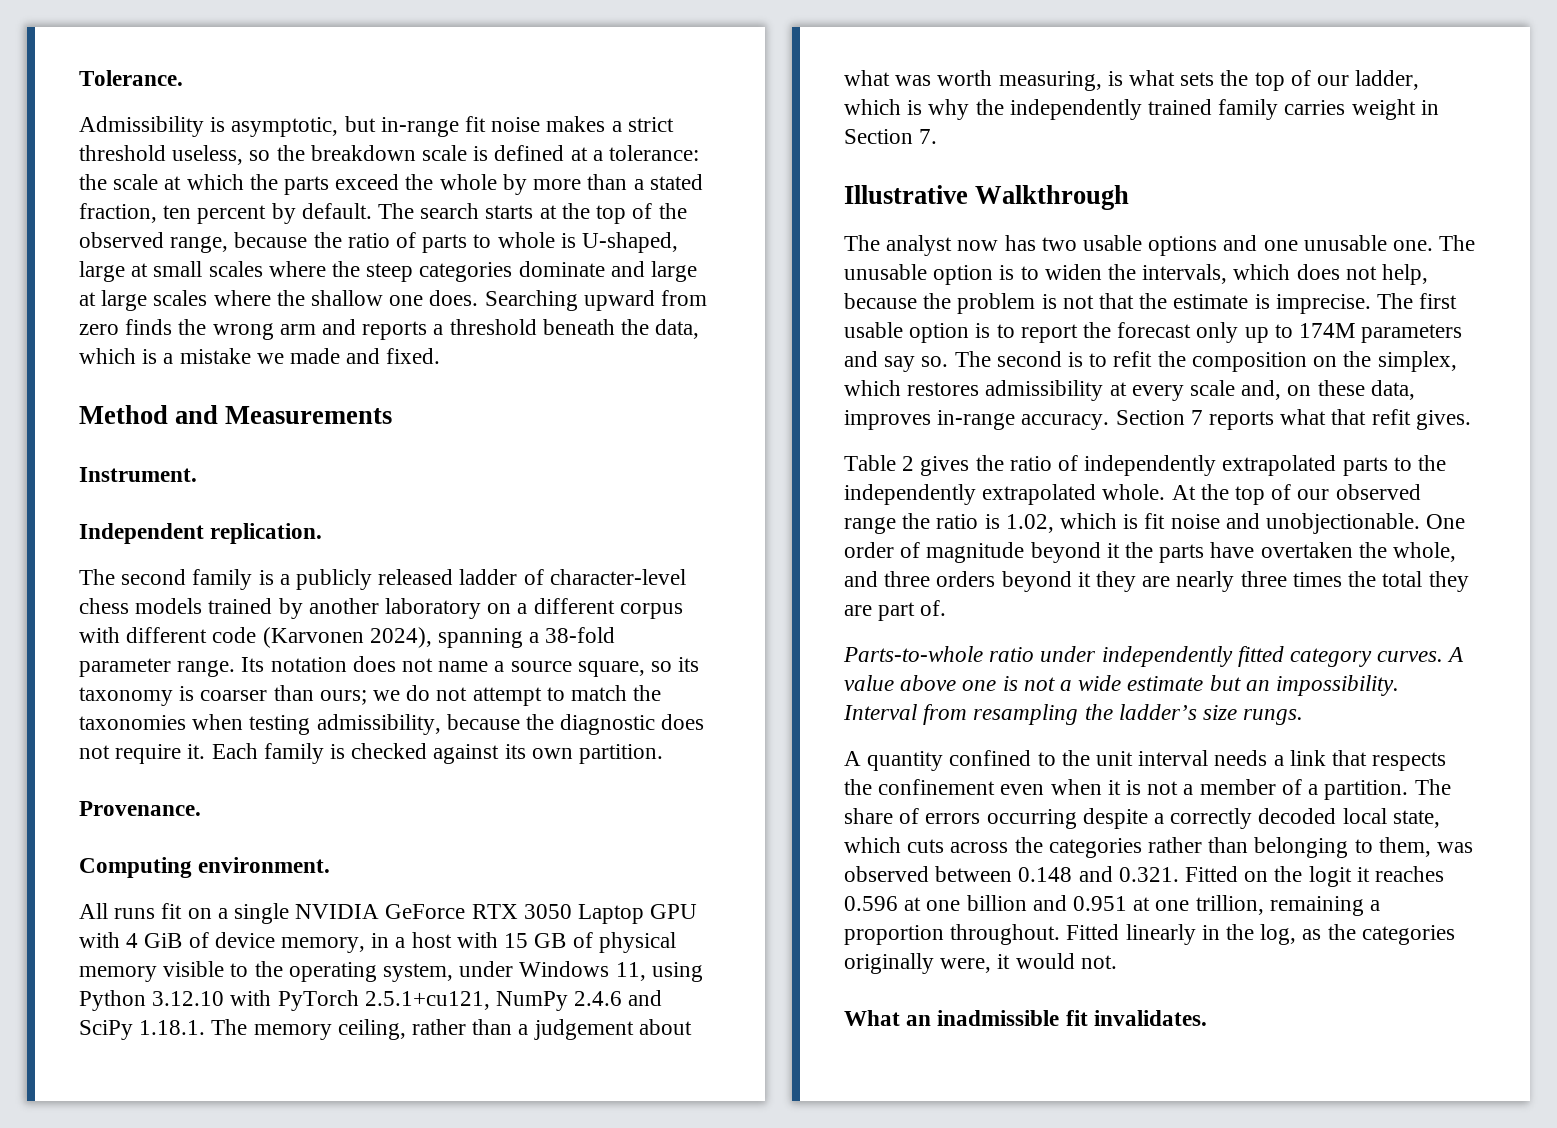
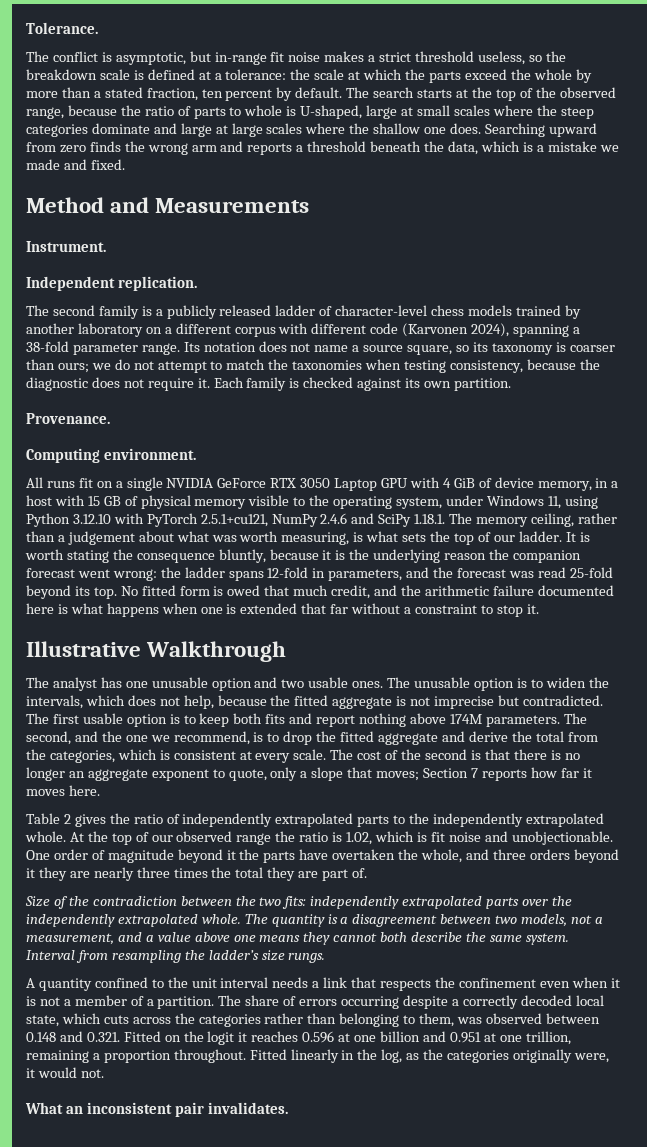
- Admissibility is asymptotic, but in-range fit noise makes a strict threshold useless, so the breakdown scale is defined at a tolerance: the scale at which the parts exceed the whole by more than a stated fraction, ten percent by default.
+ The conflict is asymptotic, but in-range fit noise makes a strict threshold useless, so the breakdown scale is defined at a tolerance: the scale at which the parts exceed the whole by more than a stated fraction, ten percent by default.
- Its notation does not name a source square, so its taxonomy is coarser than ours; we do not attempt to match the taxonomies when testing admissibility, because the diagnostic does not require it.
+ Its notation does not name a source square, so its taxonomy is coarser than ours; we do not attempt to match the taxonomies when testing consistency, because the diagnostic does not require it.
- All runs fit on a single NVIDIA GeForce RTX 3050 Laptop GPU with 4 GiB of device memory, in a host with 15 GB of physical memory visible to the operating system, under Windows 11, using Python 3.12.10 with PyTorch 2.5.1+cu121, NumPy 2.4.6 and SciPy 1.18.1. The memory ceiling, rather than a judgement about what was worth measuring, is what sets the top of our ladder, which is why the independently trained family carries weight in Section 7.
+ All runs fit on a single NVIDIA GeForce RTX 3050 Laptop GPU with 4 GiB of device memory, in a host with 15 GB of physical memory visible to the operating system, under Windows 11, using Python 3.12.10 with PyTorch 2.5.1+cu121, NumPy 2.4.6 and SciPy 1.18.1. The memory ceiling, rather than a judgement about what was worth measuring, is what sets the top of our ladder. It is worth stating the consequence bluntly, because it is the underlying reason the companion forecast went wrong: the ladder spans 12-fold in parameters, and the forecast was read 25-fold beyond its top. No fitted form is owed that much credit, and the arithmetic failure documented here is what happens when one is extended that far without a constraint to stop it.
  Illustrative Walkthrough
- The analyst now has two usable options and one unusable one.
+ The analyst has one unusable option and two usable ones.
- The unusable option is to widen the intervals, which does not help, because the problem is not that the estimate is imprecise.
+ The unusable option is to widen the intervals, which does not help, because the fitted aggregate is not imprecise but contradicted.
- The first usable option is to report the forecast only up to 174M parameters and say so. The second is to refit the composition on the simplex, which restores admissibility at every scale and, on these data, improves in-range accuracy. Section 7 reports what that refit gives.
+ The first usable option is to keep both fits and report nothing above 174M parameters. The second, and the one we recommend, is to drop the fitted aggregate and derive the total from the categories, which is consistent at every scale. The cost of the second is that there is no longer an aggregate exponent to quote, only a slope that moves; Section 7 reports how far it moves here.
- Parts-to-whole ratio under independently fitted category curves. A value above one is not a wide estimate but an impossibility.
+ Size of the contradiction between the two fits: independently extrapolated parts over the independently extrapolated whole. The quantity is a disagreement between two models, not a measurement, and a value above one means they cannot both describe the same system.
- What an inadmissible fit invalidates.
+ What an inconsistent pair invalidates.

